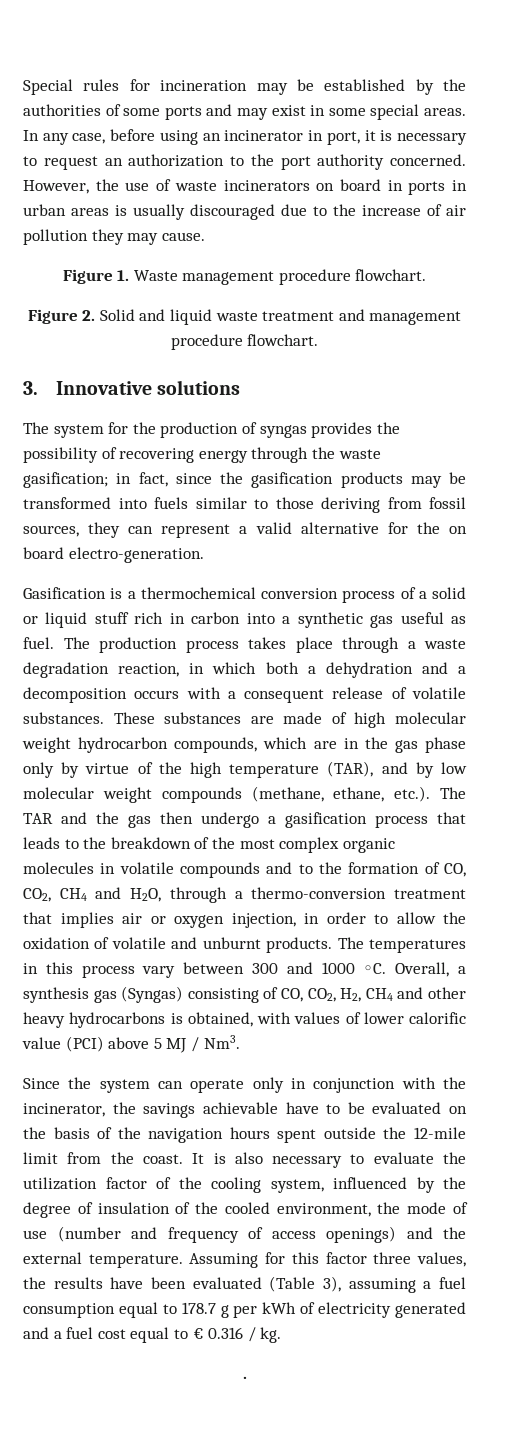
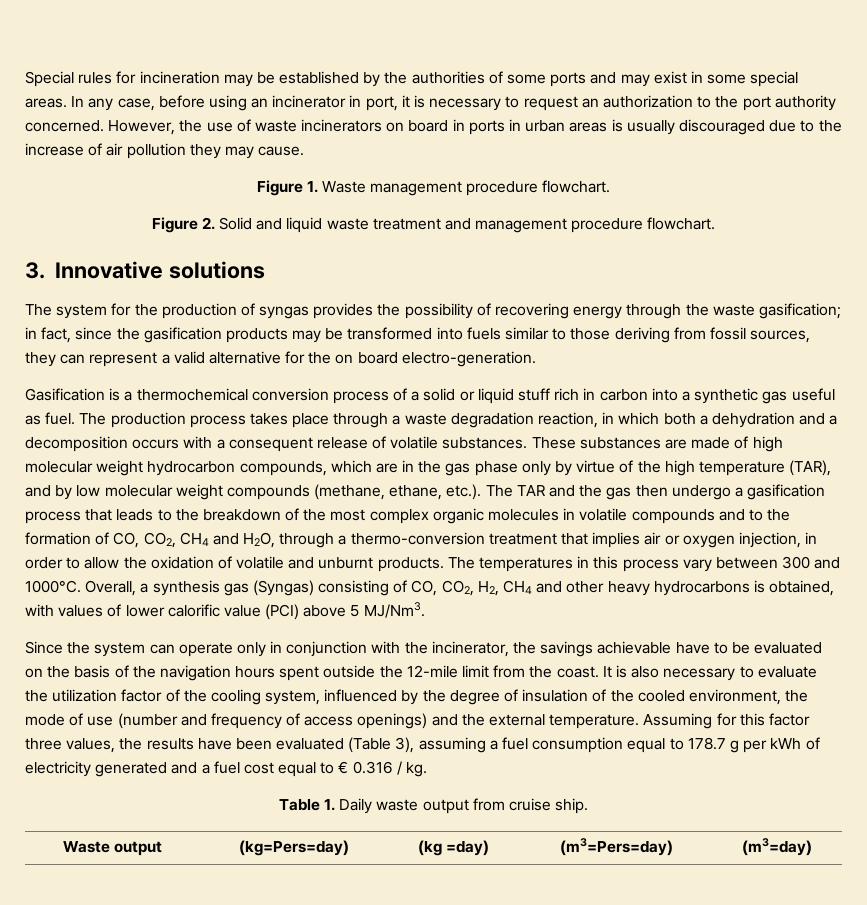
- The temperatures in this process vary between 300 and 1000 ◦C.
+ The temperatures in this process vary between 300 and 1000°C.
- Overall, a synthesis gas (Syngas) consisting of CO, CO2, H2, CH4 and other heavy hydrocarbons is obtained, with values of lower calorific value (PCI) above 5 MJ / Nm3.
+ Overall, a synthesis gas (Syngas) consisting of CO, CO2, H2, CH4 and other heavy hydrocarbons is obtained, with values of lower calorific value (PCI) above 5 MJ/Nm3.
- .
+ Table 1. Daily waste output from cruise ship.
+ Waste output | (kg=Pers=day) | (kg =day) | (m3=Pers=day) | (m3=day)

